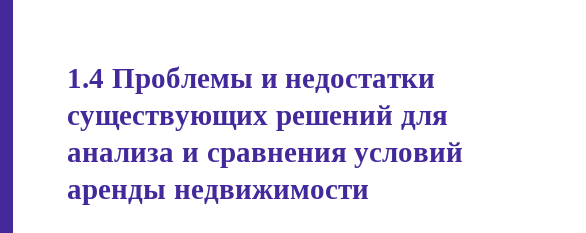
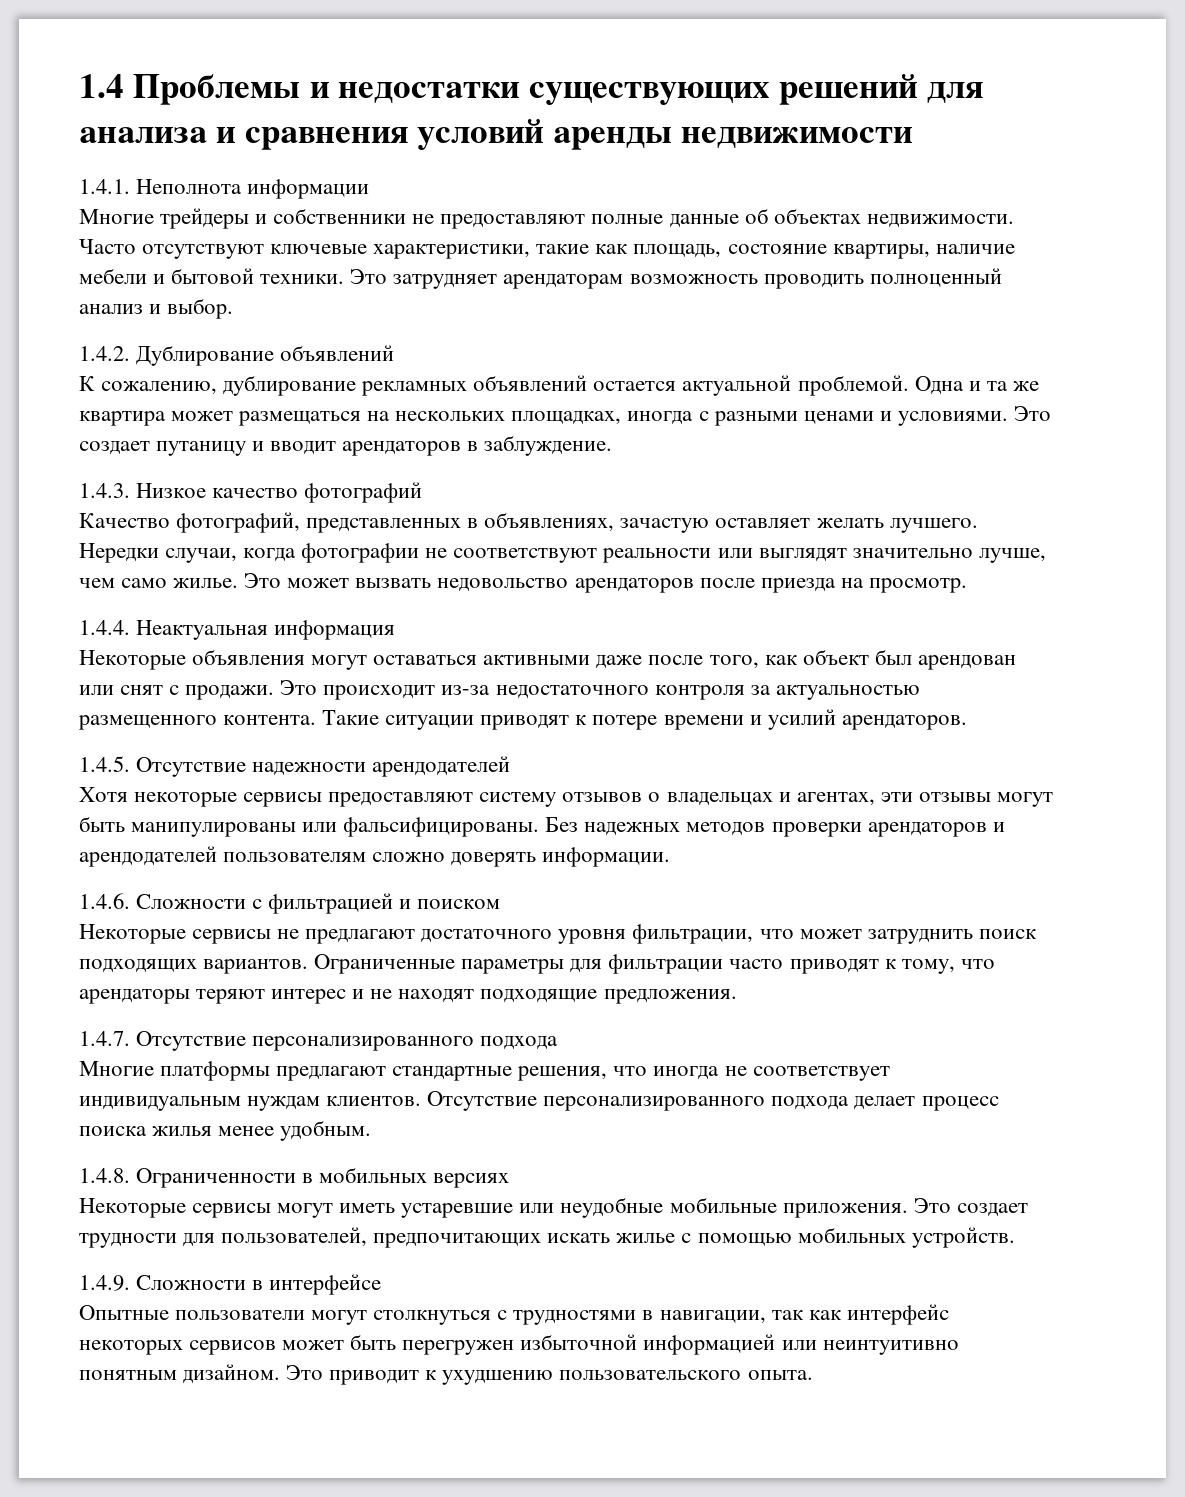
+ 1.4.1. Неполнота информации
+ Многие трейдеры и собственники не предоставляют полные данные об объектах недвижимости. Часто отсутствуют ключевые характеристики, такие как площадь, состояние квартиры, наличие мебели и бытовой техники. Это затрудняет арендаторам возможность проводить полноценный анализ и выбор.
+ 1.4.2. Дублирование объявлений
+ К сожалению, дублирование рекламных объявлений остается актуальной проблемой. Одна и та же квартира может размещаться на нескольких площадках, иногда с разными ценами и условиями. Это создает путаницу и вводит арендаторов в заблуждение.
+ 1.4.3. Низкое качество фотографий
+ Качество фотографий, представленных в объявлениях, зачастую оставляет желать лучшего. Нередки случаи, когда фотографии не соответствуют реальности или выглядят значительно лучше, чем само жилье. Это может вызвать недовольство арендаторов после приезда на просмотр.
+ 1.4.4. Неактуальная информация
+ Некоторые объявления могут оставаться активными даже после того, как объект был арендован или снят с продажи. Это происходит из-за недостаточного контроля за актуальностью размещенного контента. Такие ситуации приводят к потере времени и усилий арендаторов.
+ 1.4.5. Отсутствие надежности арендодателей
+ Хотя некоторые сервисы предоставляют систему отзывов о владельцах и агентах, эти отзывы могут быть манипулированы или фальсифицированы. Без надежных методов проверки арендаторов и арендодателей пользователям сложно доверять информации.
+ 1.4.6. Сложности с фильтрацией и поиском
+ Некоторые сервисы не предлагают достаточного уровня фильтрации, что может затруднить поиск подходящих вариантов. Ограниченные параметры для фильтрации часто приводят к тому, что арендаторы теряют интерес и не находят подходящие предложения.
+ 1.4.7. Отсутствие персонализированного подхода
+ Многие платформы предлагают стандартные решения, что иногда не соответствует индивидуальным нуждам клиентов. Отсутствие персонализированного подхода делает процесс поиска жилья менее удобным.
+ 1.4.8. Ограниченности в мобильных версиях
+ Некоторые сервисы могут иметь устаревшие или неудобные мобильные приложения. Это создает трудности для пользователей, предпочитающих искать жилье с помощью мобильных устройств.
+ 1.4.9. Сложности в интерфейсе
+ Опытные пользователи могут столкнуться с трудностями в навигации, так как интерфейс некоторых сервисов может быть перегружен избыточной информацией или неинтуитивно понятным дизайном. Это приводит к ухудшению пользовательского опыта.

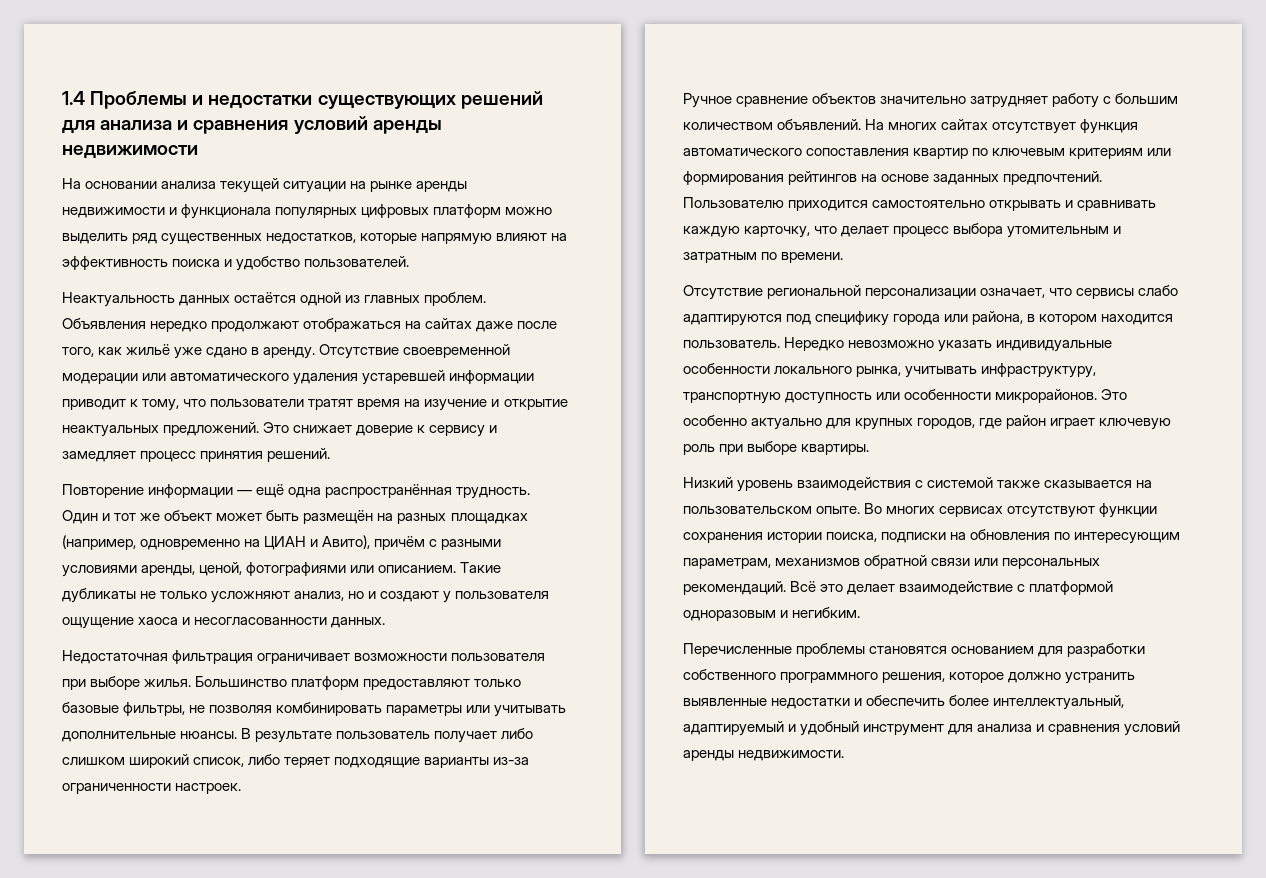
- 1.4.1. Неполнота информации
- Многие трейдеры и собственники не предоставляют полные данные об объектах недвижимости. Часто отсутствуют ключевые характеристики, такие как площадь, состояние квартиры, наличие мебели и бытовой техники. Это затрудняет арендаторам возможность проводить полноценный анализ и выбор.
- 1.4.2. Дублирование объявлений
- К сожалению, дублирование рекламных объявлений остается актуальной проблемой. Одна и та же квартира может размещаться на нескольких площадках, иногда с разными ценами и условиями. Это создает путаницу и вводит арендаторов в заблуждение.
- 1.4.3. Низкое качество фотографий
- Качество фотографий, представленных в объявлениях, зачастую оставляет желать лучшего. Нередки случаи, когда фотографии не соответствуют реальности или выглядят значительно лучше, чем само жилье. Это может вызвать недовольство арендаторов после приезда на просмотр.
- 1.4.4. Неактуальная информация
- Некоторые объявления могут оставаться активными даже после того, как объект был арендован или снят с продажи. Это происходит из-за недостаточного контроля за актуальностью размещенного контента. Такие ситуации приводят к потере времени и усилий арендаторов.
- 1.4.5. Отсутствие надежности арендодателей
- Хотя некоторые сервисы предоставляют систему отзывов о владельцах и агентах, эти отзывы могут быть манипулированы или фальсифицированы. Без надежных методов проверки арендаторов и арендодателей пользователям сложно доверять информации.
- 1.4.6. Сложности с фильтрацией и поиском
- Некоторые сервисы не предлагают достаточного уровня фильтрации, что может затруднить поиск подходящих вариантов. Ограниченные параметры для фильтрации часто приводят к тому, что арендаторы теряют интерес и не находят подходящие предложения.
- 1.4.7. Отсутствие персонализированного подхода
- Многие платформы предлагают стандартные решения, что иногда не соответствует индивидуальным нуждам клиентов. Отсутствие персонализированного подхода делает процесс поиска жилья менее удобным.
- 1.4.8. Ограниченности в мобильных версиях
- Некоторые сервисы могут иметь устаревшие или неудобные мобильные приложения. Это создает трудности для пользователей, предпочитающих искать жилье с помощью мобильных устройств.
- 1.4.9. Сложности в интерфейсе
- Опытные пользователи могут столкнуться с трудностями в навигации, так как интерфейс некоторых сервисов может быть перегружен избыточной информацией или неинтуитивно понятным дизайном. Это приводит к ухудшению пользовательского опыта.
+ На основании анализа текущей ситуации на рынке аренды недвижимости и функционала популярных цифровых платформ можно выделить ряд существенных недостатков, которые напрямую влияют на эффективность поиска и удобство пользователей.
+ Неактуальность данных остаётся одной из главных проблем. Объявления нередко продолжают отображаться на сайтах даже после того, как жильё уже сдано в аренду. Отсутствие своевременной модерации или автоматического удаления устаревшей информации приводит к тому, что пользователи тратят время на изучение и открытие неактуальных предложений. Это снижает доверие к сервису и замедляет процесс принятия решений.
+ Повторение информации — ещё одна распространённая трудность. Один и тот же объект может быть размещён на разных площадках (например, одновременно на ЦИАН и Авито), причём с разными условиями аренды, ценой, фотографиями или описанием. Такие дубликаты не только усложняют анализ, но и создают у пользователя ощущение хаоса и несогласованности данных.
+ Недостаточная фильтрация ограничивает возможности пользователя при выборе жилья. Большинство платформ предоставляют только базовые фильтры, не позволяя комбинировать параметры или учитывать дополнительные нюансы. В результате пользователь получает либо слишком широкий список, либо теряет подходящие варианты из-за ограниченности настроек.
+ Ручное сравнение объектов значительно затрудняет работу с большим количеством объявлений. На многих сайтах отсутствует функция автоматического сопоставления квартир по ключевым критериям или формирования рейтингов на основе заданных предпочтений. Пользователю приходится самостоятельно открывать и сравнивать каждую карточку, что делает процесс выбора утомительным и затратным по времени.
+ Отсутствие региональной персонализации означает, что сервисы слабо адаптируются под специфику города или района, в котором находится пользователь. Нередко невозможно указать индивидуальные особенности локального рынка, учитывать инфраструктуру, транспортную доступность или особенности микрорайонов. Это особенно актуально для крупных городов, где район играет ключевую роль при выборе квартиры.
+ Низкий уровень взаимодействия с системой также сказывается на пользовательском опыте. Во многих сервисах отсутствуют функции сохранения истории поиска, подписки на обновления по интересующим параметрам, механизмов обратной связи или персональных рекомендаций. Всё это делает взаимодействие с платформой одноразовым и негибким.
+ Перечисленные проблемы становятся основанием для разработки собственного программного решения, которое должно устранить выявленные недостатки и обеспечить более интеллектуальный, адаптируемый и удобный инструмент для анализа и сравнения условий аренды недвижимости.

